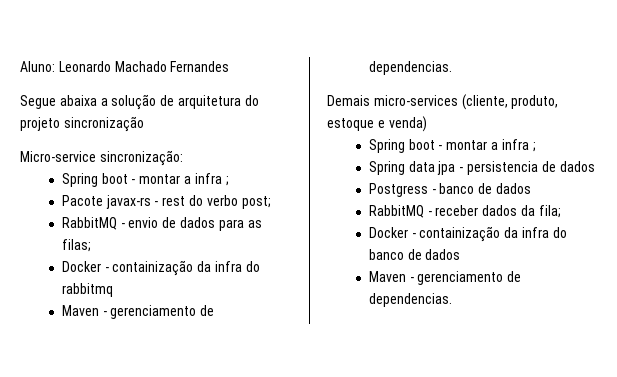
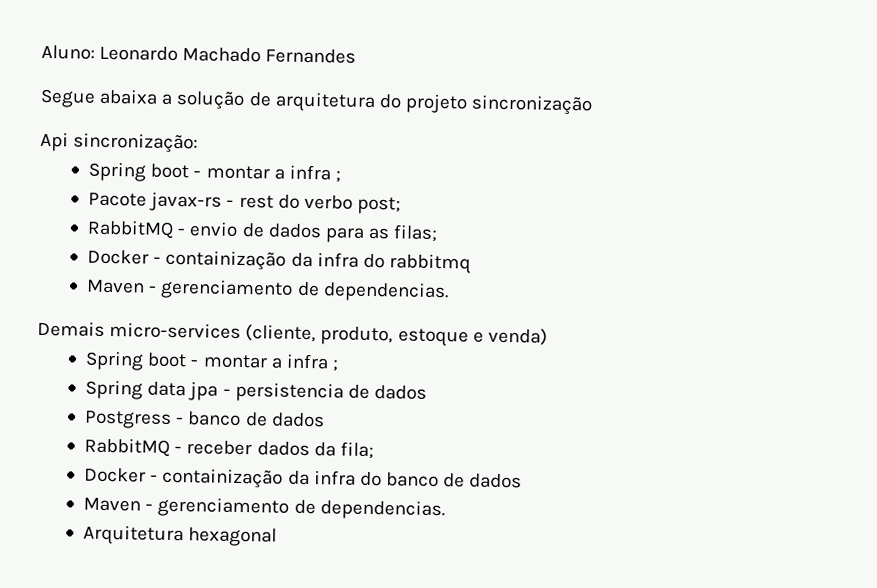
- Micro-service sincronização:
+ Api sincronização:
+ Arquitetura hexagonal

